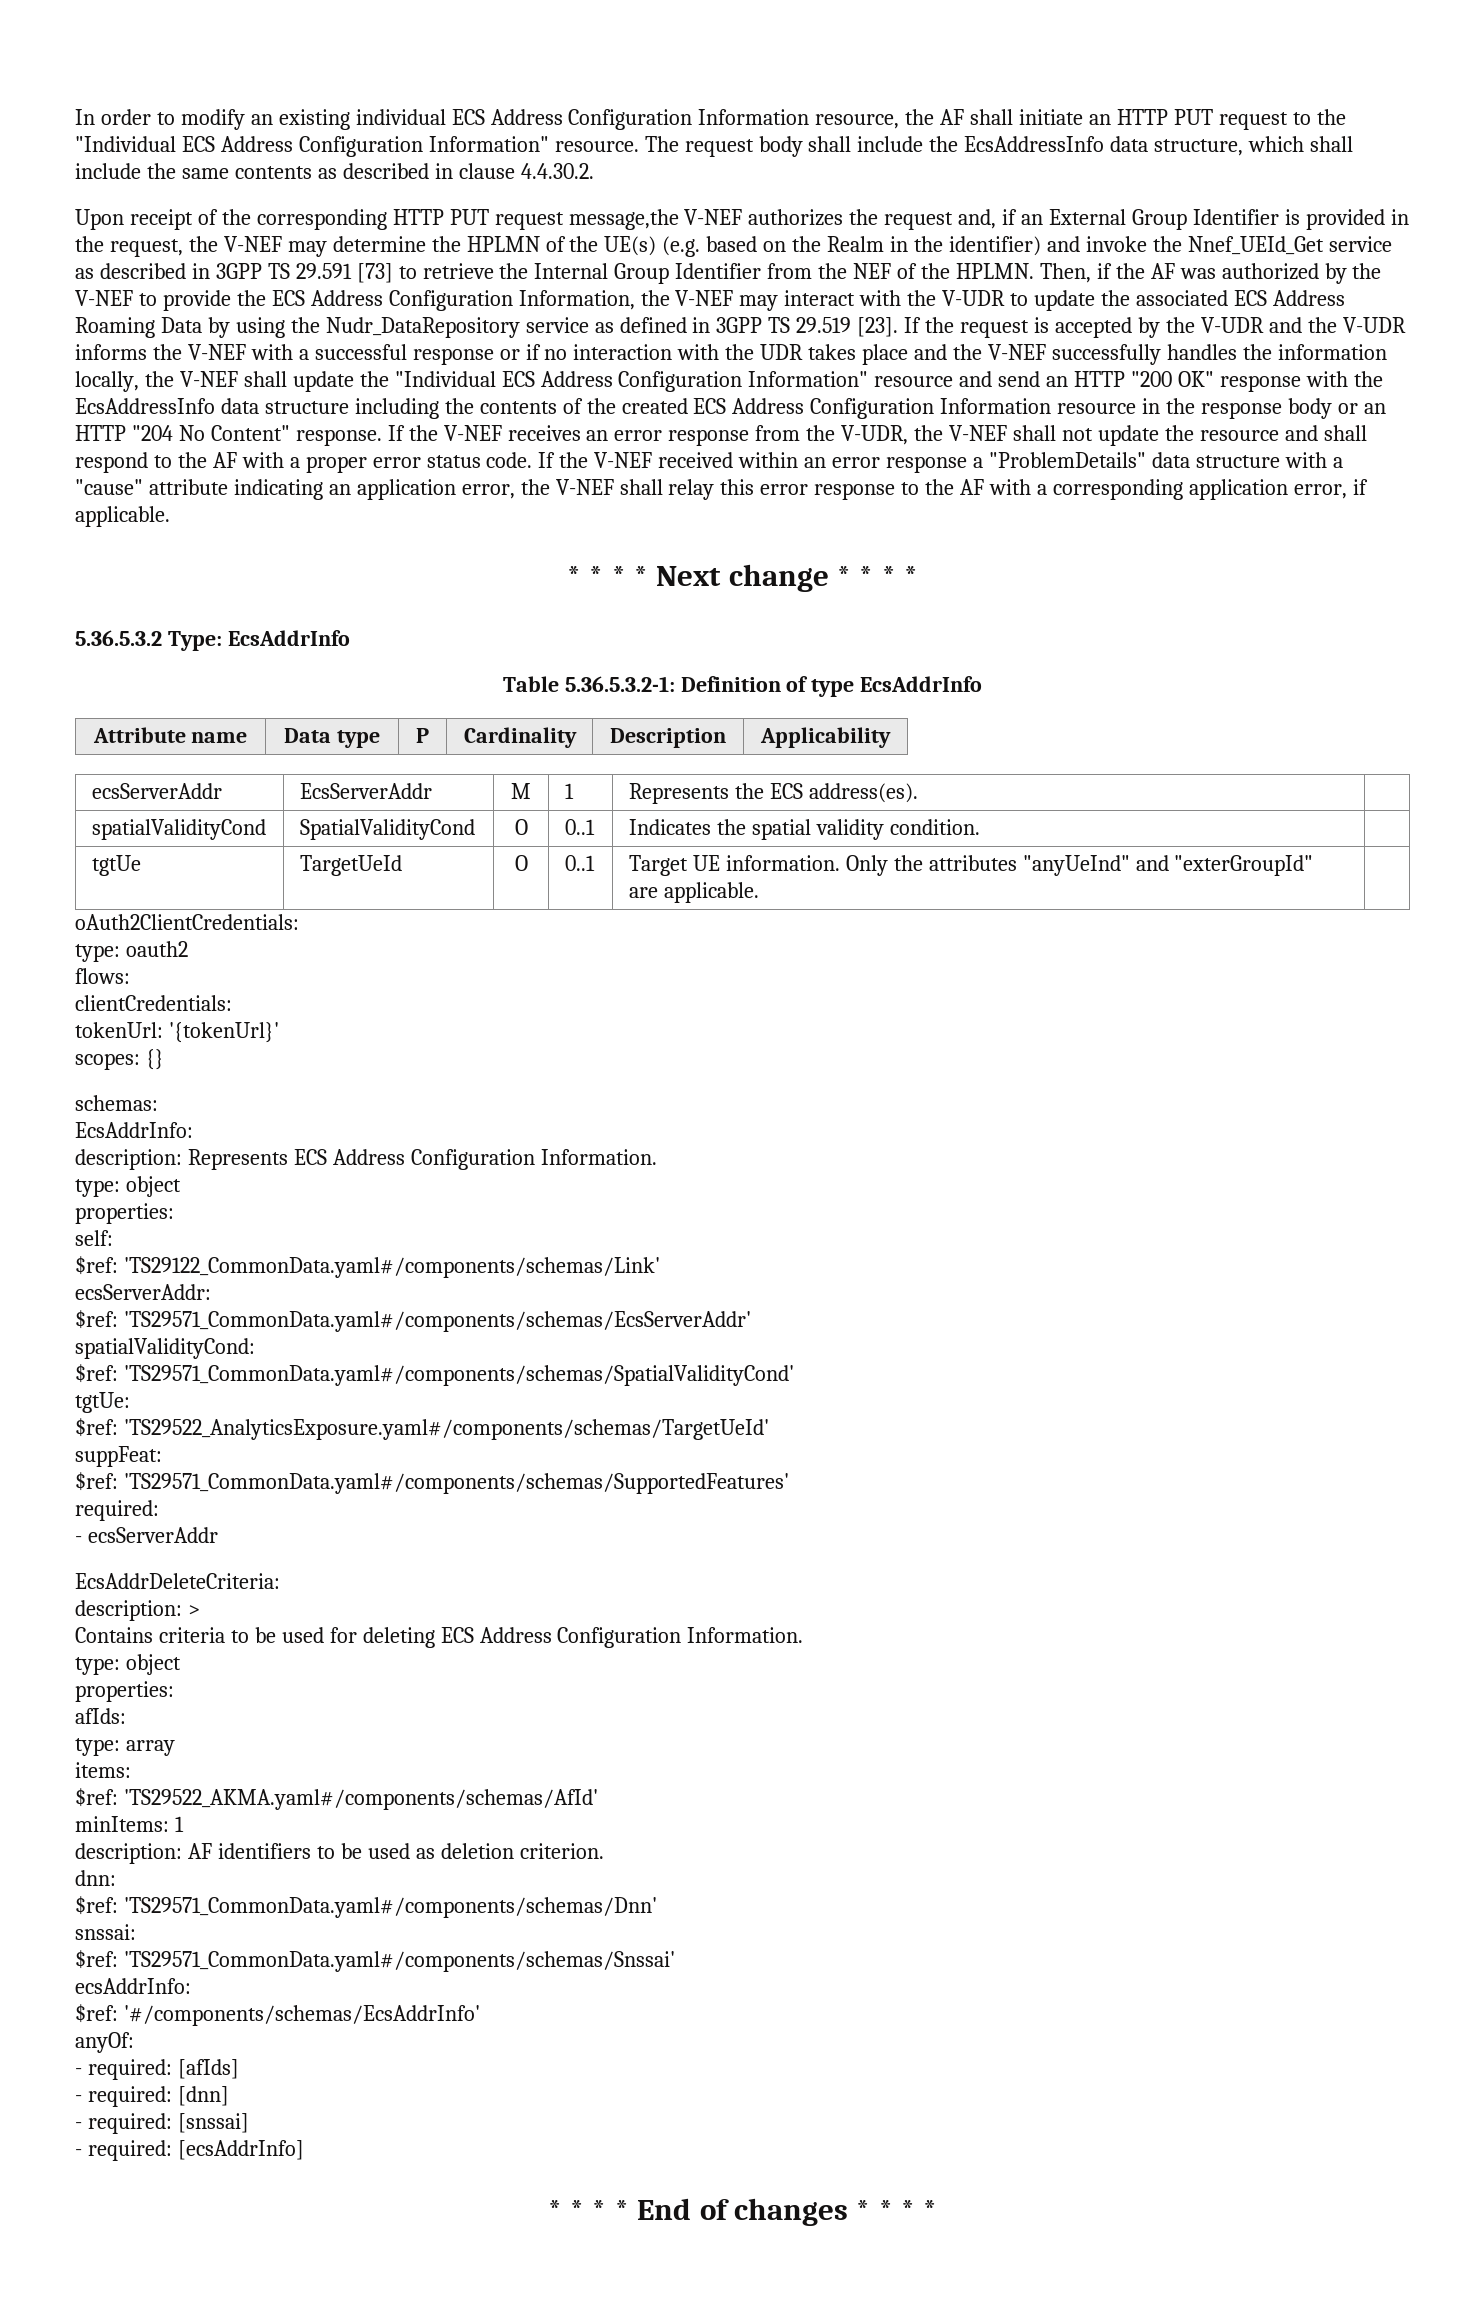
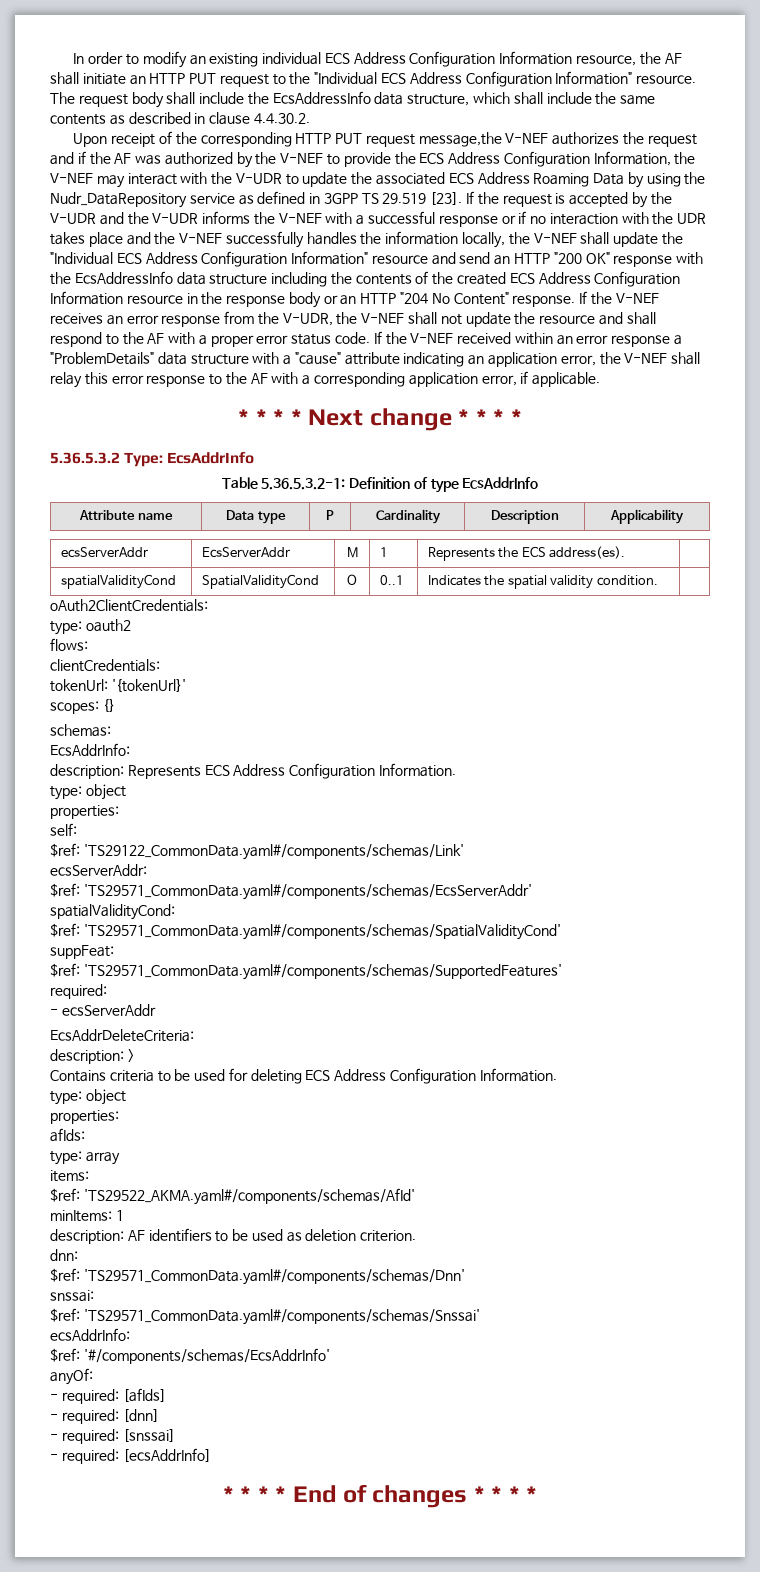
- Upon receipt of the corresponding HTTP PUT request message,the V-NEF authorizes the request and, if an External Group Identifier is provided in the request, the V-NEF may determine the HPLMN of the UE(s) (e.g. based on the Realm in the identifier) and invoke the Nnef_UEId_Get service as described in 3GPP TS 29.591 [73] to retrieve the Internal Group Identifier from the NEF of the HPLMN. Then, if the AF was authorized by the V-NEF to provide the ECS Address Configuration Information, the V-NEF may interact with the V-UDR to update the associated ECS Address Roaming Data by using the Nudr_DataRepository service as defined in 3GPP TS 29.519 [23].
+ Upon receipt of the corresponding HTTP PUT request message,the V-NEF authorizes the request and if the AF was authorized by the V-NEF to provide the ECS Address Configuration Information, the V-NEF may interact with the V-UDR to update the associated ECS Address Roaming Data by using the Nudr_DataRepository service as defined in 3GPP TS 29.519 [23].
- tgtUe | TargetUeId | O | 0..1 | Target UE information. Only the attributes "anyUeInd" and "exterGroupId" are applicable. |
- tgtUe:
- $ref: 'TS29522_AnalyticsExposure.yaml#/components/schemas/TargetUeId'

